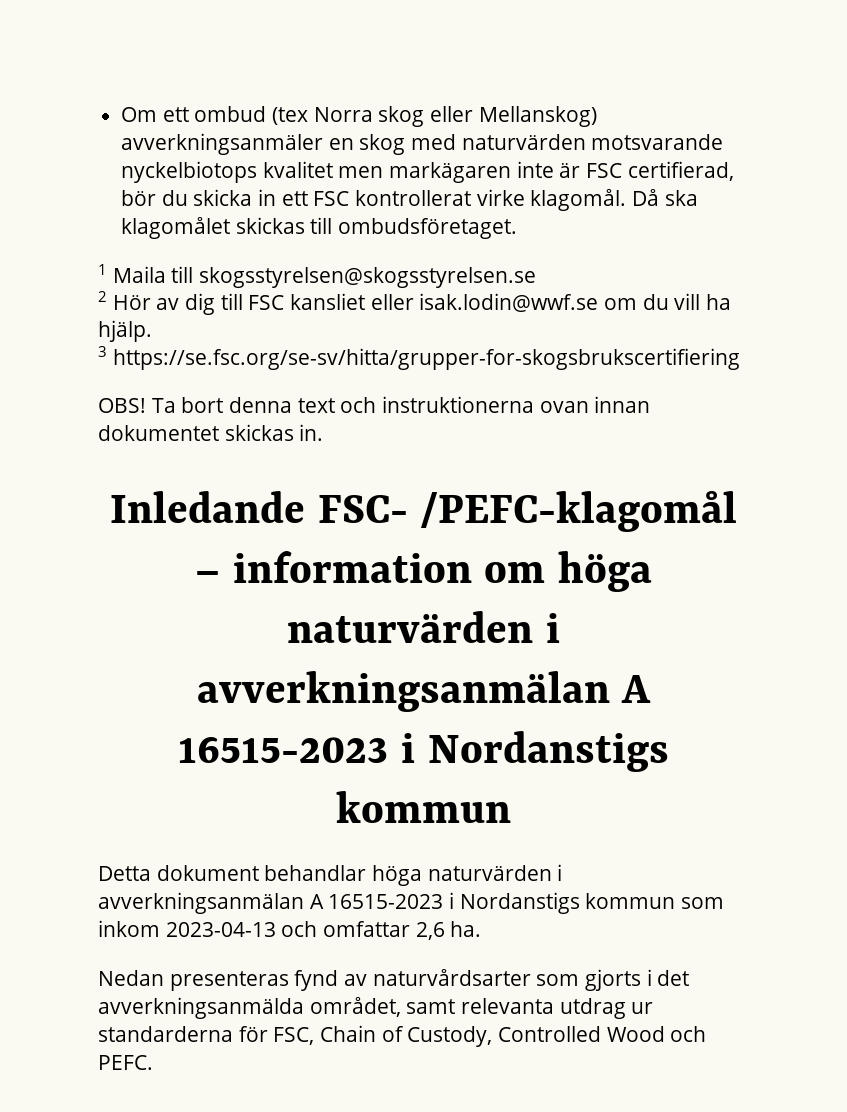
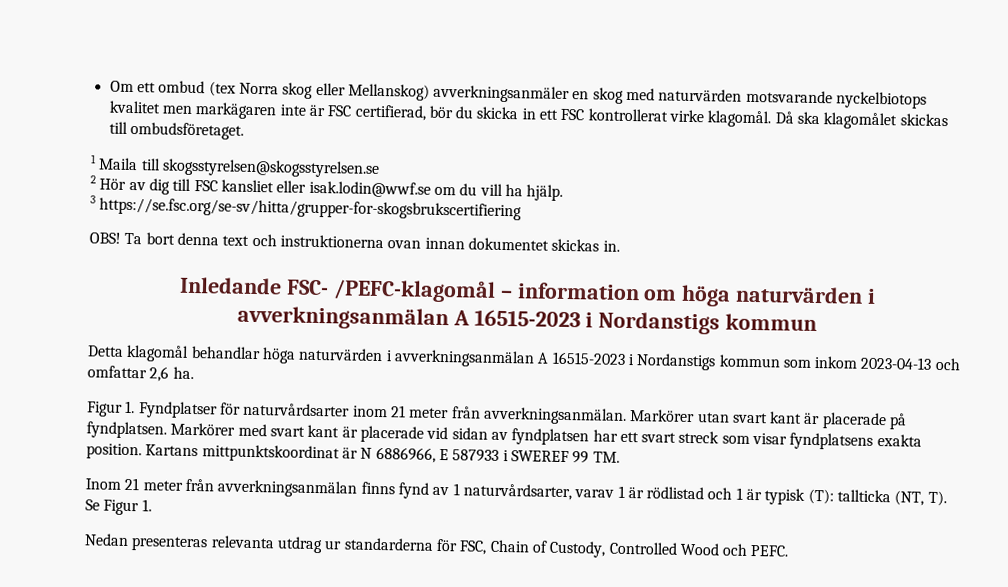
- Detta dokument behandlar höga naturvärden i avverkningsanmälan A 16515-2023 i Nordanstigs kommun som inkom 2023-04-13 och omfattar 2,6 ha.
+ Detta klagomål behandlar höga naturvärden i avverkningsanmälan A 16515-2023 i Nordanstigs kommun som inkom 2023-04-13 och omfattar 2,6 ha.
- Nedan presenteras fynd av naturvårdsarter som gjorts i det avverkningsanmälda området, samt relevanta utdrag ur standarderna för FSC, Chain of Custody, Controlled Wood och PEFC.
+ Figur 1. Fyndplatser för naturvårdsarter inom 21 meter från avverkningsanmälan. Markörer utan svart kant är placerade på fyndplatsen. Markörer med svart kant är placerade vid sidan av fyndplatsen har ett svart streck som visar fyndplatsens exakta position. Kartans mittpunktskoordinat är N 6886966, E 587933 i SWEREF 99 TM.
+ Inom 21 meter från avverkningsanmälan finns fynd av 1 naturvårdsarter, varav 1 är rödlistad och 1 är typisk (T): tallticka (NT, T). Se Figur 1.
+ Nedan presenteras relevanta utdrag ur standarderna för FSC, Chain of Custody, Controlled Wood och PEFC.

